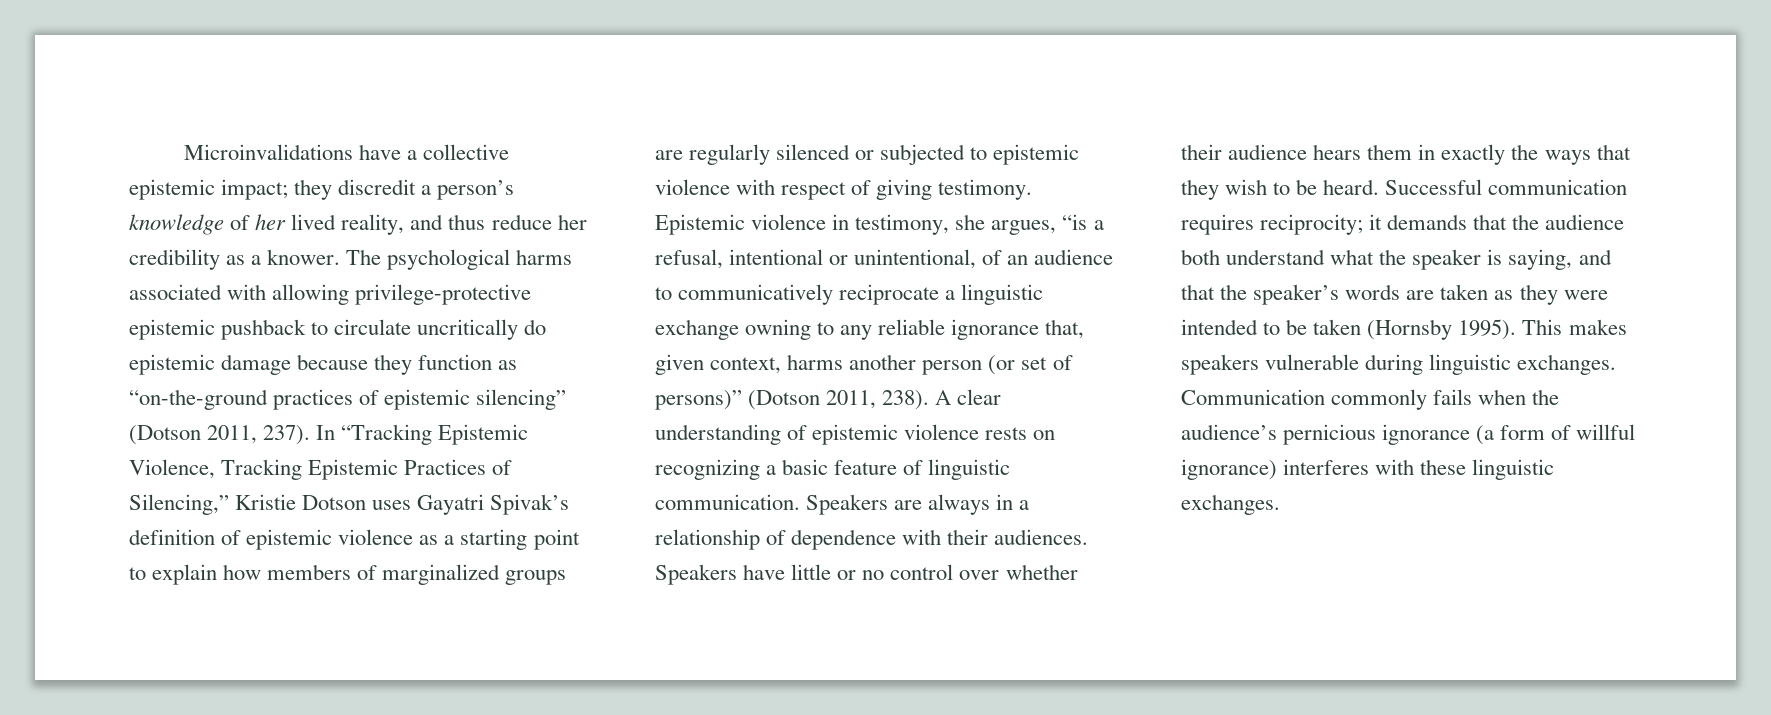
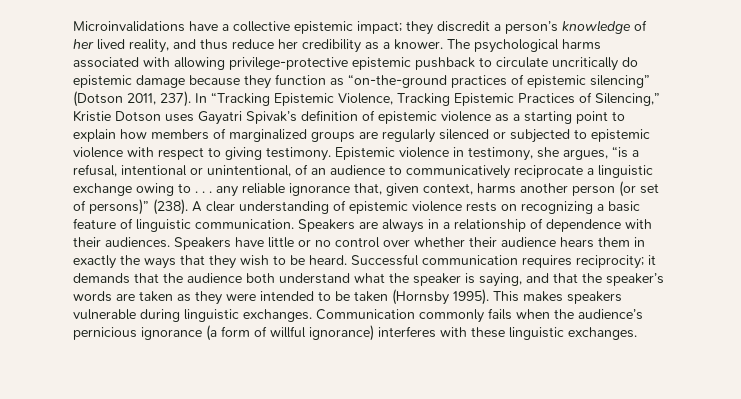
- In “Tracking Epistemic Violence, Tracking Epistemic Practices of Silencing,” Kristie Dotson uses Gayatri Spivak’s definition of epistemic violence as a starting point to explain how members of marginalized groups are regularly silenced or subjected to epistemic violence with respect of giving testimony.
+ In “Tracking Epistemic Violence, Tracking Epistemic Practices of Silencing,” Kristie Dotson uses Gayatri Spivak’s definition of epistemic violence as a starting point to explain how members of marginalized groups are regularly silenced or subjected to epistemic violence with respect to giving testimony.
- Epistemic violence in testimony, she argues, “is a refusal, intentional or unintentional, of an audience to communicatively reciprocate a linguistic exchange owning to any reliable ignorance that, given context, harms another person (or set of persons)” (Dotson 2011, 238).
+ Epistemic violence in testimony, she argues, “is a refusal, intentional or unintentional, of an audience to communicatively reciprocate a linguistic exchange owing to . . . any reliable ignorance that, given context, harms another person (or set of persons)” (238).

